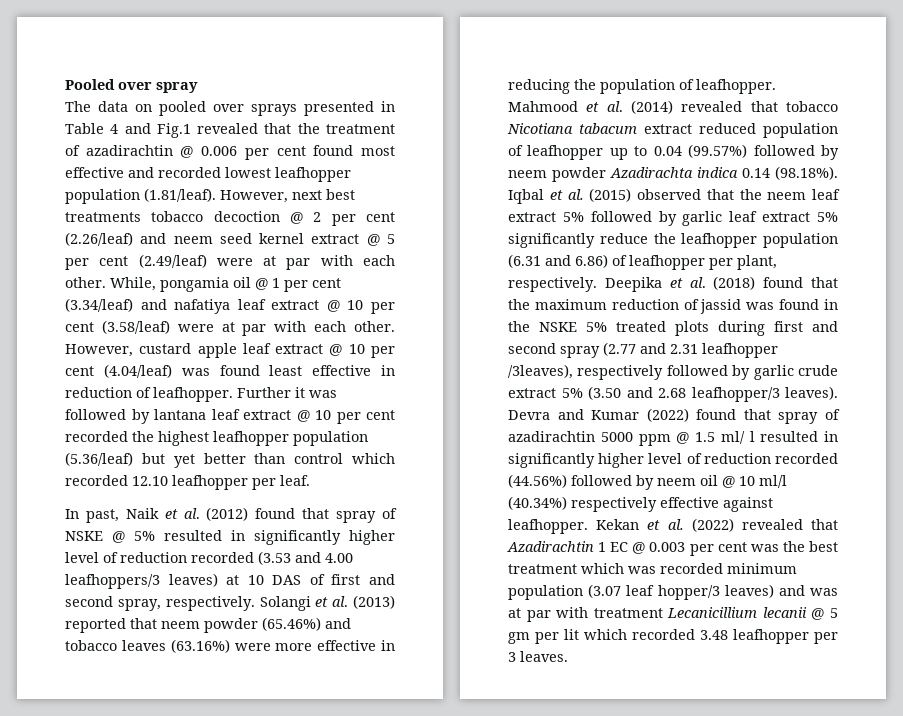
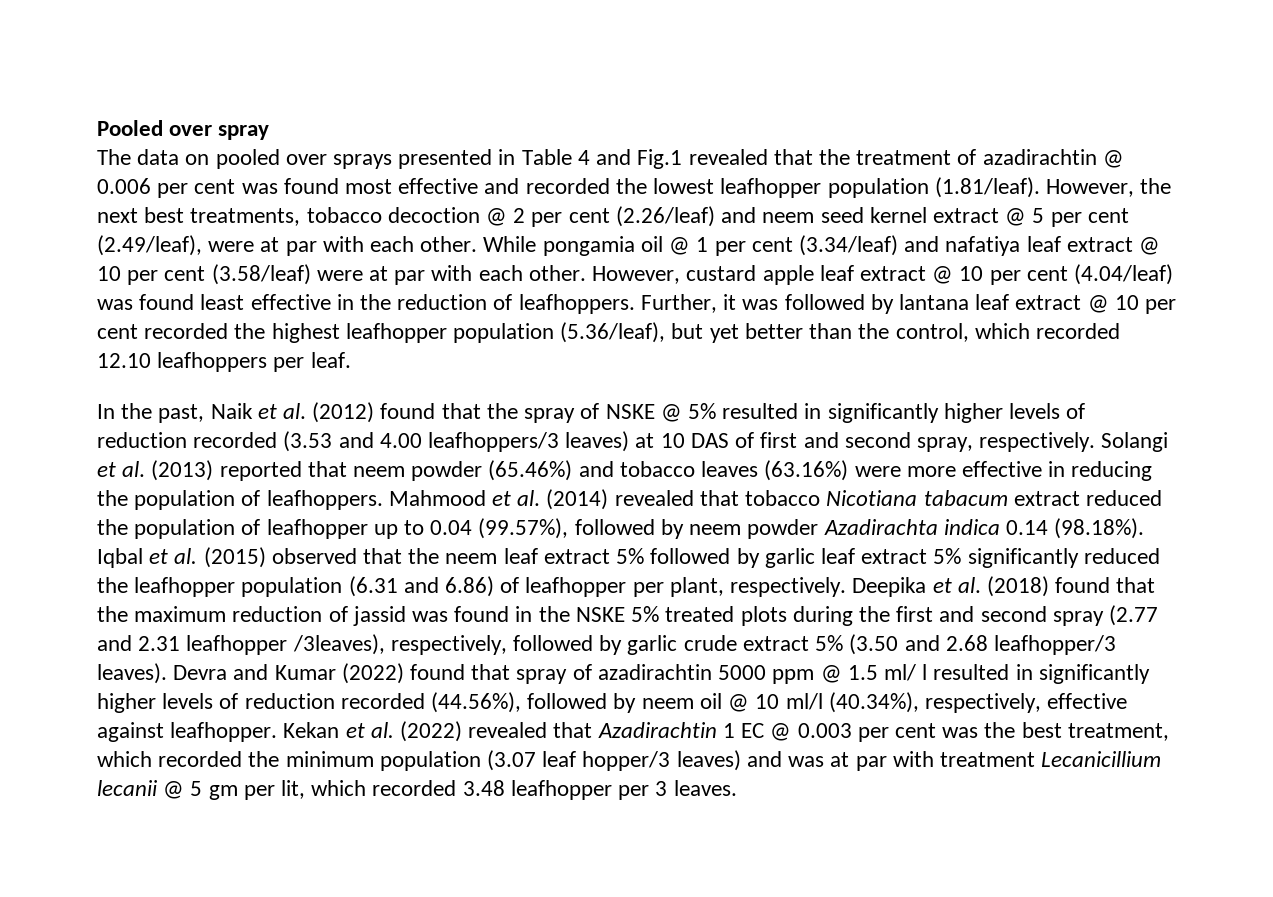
- The data on pooled over sprays presented in Table 4 and Fig.1 revealed that the treatment of azadirachtin @ 0.006 per cent found most effective and recorded lowest leafhopper population (1.81/leaf). However, next best treatments tobacco decoction @ 2 per cent (2.26/leaf) and neem seed kernel extract @ 5 per cent (2.49/leaf) were at par with each other. While, pongamia oil @ 1 per cent (3.34/leaf) and nafatiya leaf extract @ 10 per cent (3.58/leaf) were at par with each other.
+ The data on pooled over sprays presented in Table 4 and Fig.1 revealed that the treatment of azadirachtin @ 0.006 per cent was found most effective and recorded the lowest leafhopper population (1.81/leaf). However, the next best treatments, tobacco decoction @ 2 per cent (2.26/leaf) and neem seed kernel extract @ 5 per cent (2.49/leaf), were at par with each other. While pongamia oil @ 1 per cent (3.34/leaf) and nafatiya leaf extract @ 10 per cent (3.58/leaf) were at par with each other.
- However, custard apple leaf extract @ 10 per cent (4.04/leaf) was found least effective in reduction of leafhopper. Further it was followed by lantana leaf extract @ 10 per cent recorded the highest leafhopper population (5.36/leaf) but yet better than control which recorded 12.10 leafhopper per leaf.
+ However, custard apple leaf extract @ 10 per cent (4.04/leaf) was found least effective in the reduction of leafhoppers. Further, it was followed by lantana leaf extract @ 10 per cent recorded the highest leafhopper population (5.36/leaf), but yet better than the control, which recorded 12.10 leafhoppers per leaf.
- In past, Naik et al. (2012) found that spray of NSKE @ 5% resulted in significantly higher level of reduction recorded (3.53 and 4.00 leafhoppers/3 leaves) at 10 DAS of first and second spray, respectively.
+ In the past, Naik et al. (2012) found that the spray of NSKE @ 5% resulted in significantly higher levels of reduction recorded (3.53 and 4.00 leafhoppers/3 leaves) at 10 DAS of first and second spray, respectively.
- Solangi et al. (2013) reported that neem powder (65.46%) and tobacco leaves (63.16%) were more effective in reducing the population of leafhopper.
+ Solangi et al. (2013) reported that neem powder (65.46%) and tobacco leaves (63.16%) were more effective in reducing the population of leafhoppers.
- Mahmood et al. (2014) revealed that tobacco Nicotiana tabacum extract reduced population of leafhopper up to 0.04 (99.57%) followed by neem powder Azadirachta indica 0.14 (98.18%). Iqbal et al. (2015) observed that the neem leaf extract 5% followed by garlic leaf extract 5% significantly reduce the leafhopper population (6.31 and 6.86) of leafhopper per plant, respectively.
+ Mahmood et al. (2014) revealed that tobacco Nicotiana tabacum extract reduced the population of leafhopper up to 0.04 (99.57%), followed by neem powder Azadirachta indica 0.14 (98.18%). Iqbal et al. (2015) observed that the neem leaf extract 5% followed by garlic leaf extract 5% significantly reduced the leafhopper population (6.31 and 6.86) of leafhopper per plant, respectively.
- Deepika et al. (2018) found that the maximum reduction of jassid was found in the NSKE 5% treated plots during first and second spray (2.77 and 2.31 leafhopper /3leaves), respectively followed by garlic crude extract 5% (3.50 and 2.68 leafhopper/3 leaves).
+ Deepika et al. (2018) found that the maximum reduction of jassid was found in the NSKE 5% treated plots during the first and second spray (2.77 and 2.31 leafhopper /3leaves), respectively, followed by garlic crude extract 5% (3.50 and 2.68 leafhopper/3 leaves).
- Devra and Kumar (2022) found that spray of azadirachtin 5000 ppm @ 1.5 ml/ l resulted in significantly higher level of reduction recorded (44.56%) followed by neem oil @ 10 ml/l (40.34%) respectively effective against leafhopper.
+ Devra and Kumar (2022) found that spray of azadirachtin 5000 ppm @ 1.5 ml/ l resulted in significantly higher levels of reduction recorded (44.56%), followed by neem oil @ 10 ml/l (40.34%), respectively, effective against leafhopper.
- Kekan et al. (2022) revealed that Azadirachtin 1 EC @ 0.003 per cent was the best treatment which was recorded minimum population (3.07 leaf hopper/3 leaves) and was at par with treatment Lecanicillium lecanii @ 5 gm per lit which recorded 3.48 leafhopper per 3 leaves.
+ Kekan et al. (2022) revealed that Azadirachtin 1 EC @ 0.003 per cent was the best treatment, which recorded the minimum population (3.07 leaf hopper/3 leaves) and was at par with treatment Lecanicillium lecanii @ 5 gm per lit, which recorded 3.48 leafhopper per 3 leaves.

